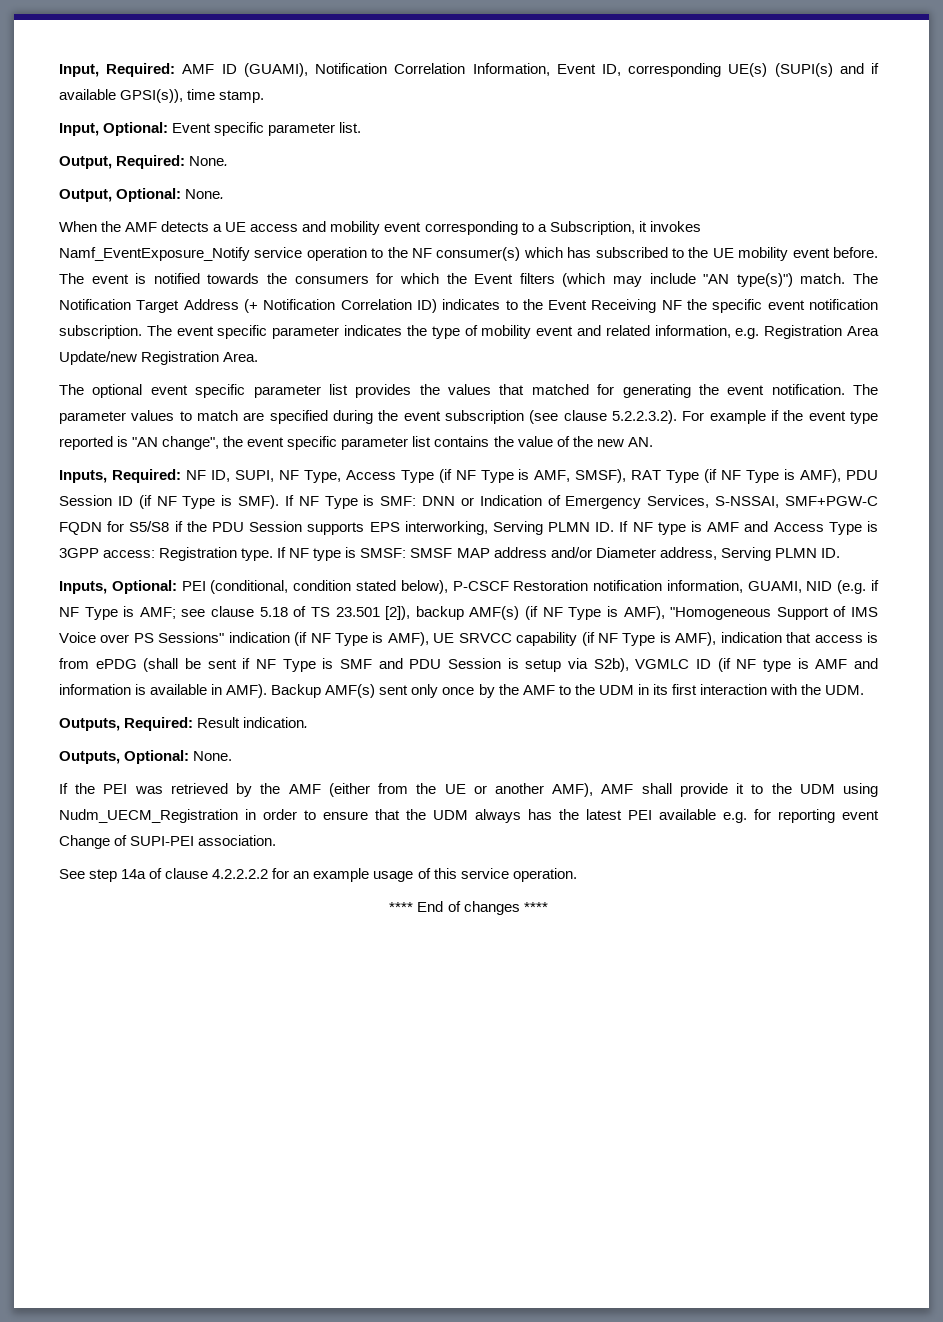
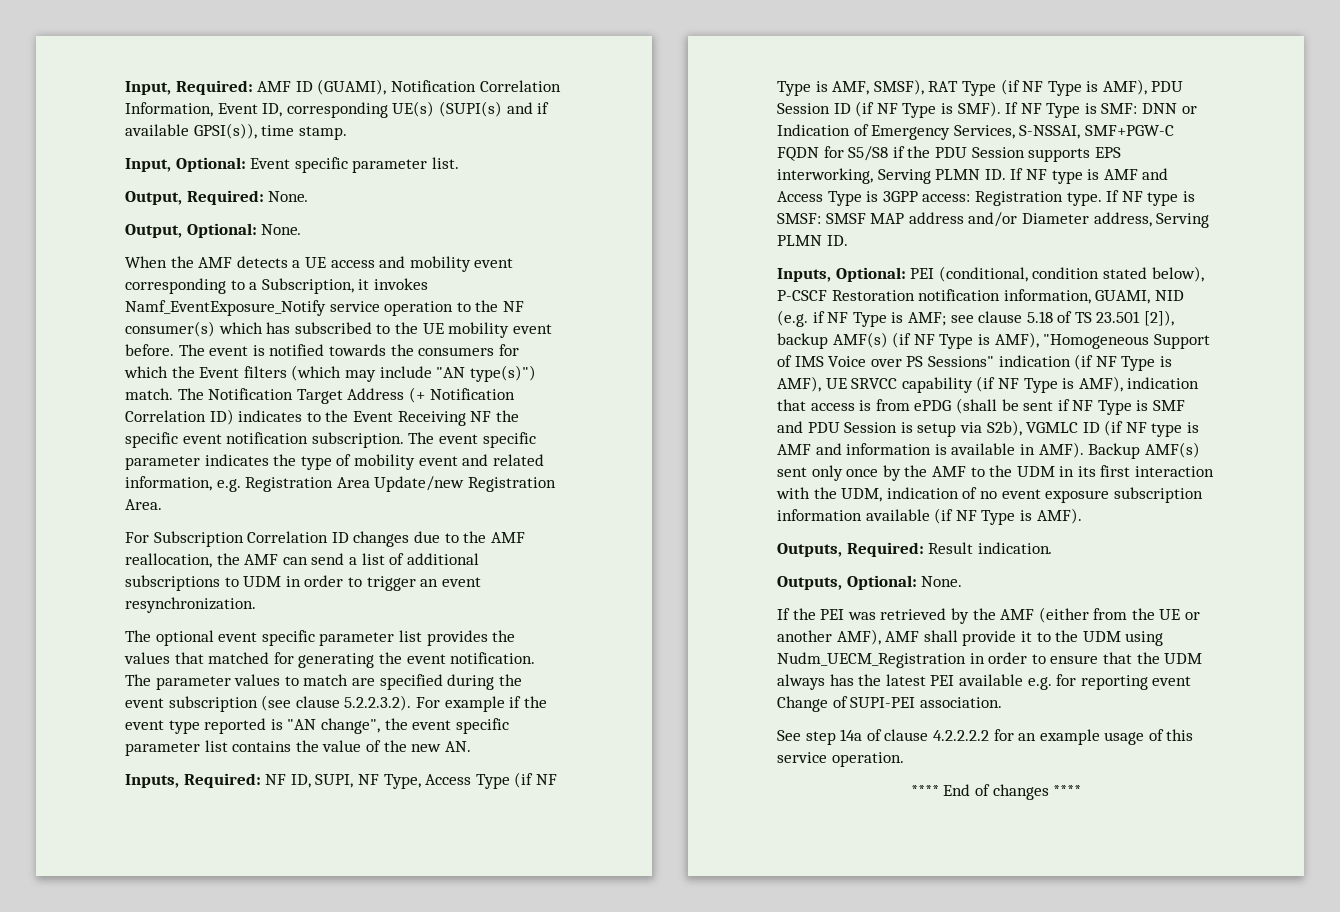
+ For Subscription Correlation ID changes due to the AMF reallocation, the AMF can send a list of additional subscriptions to UDM in order to trigger an event resynchronization.
- Backup AMF(s) sent only once by the AMF to the UDM in its first interaction with the UDM.
+ Backup AMF(s) sent only once by the AMF to the UDM in its first interaction with the UDM, indication of no event exposure subscription information available (if NF Type is AMF).

